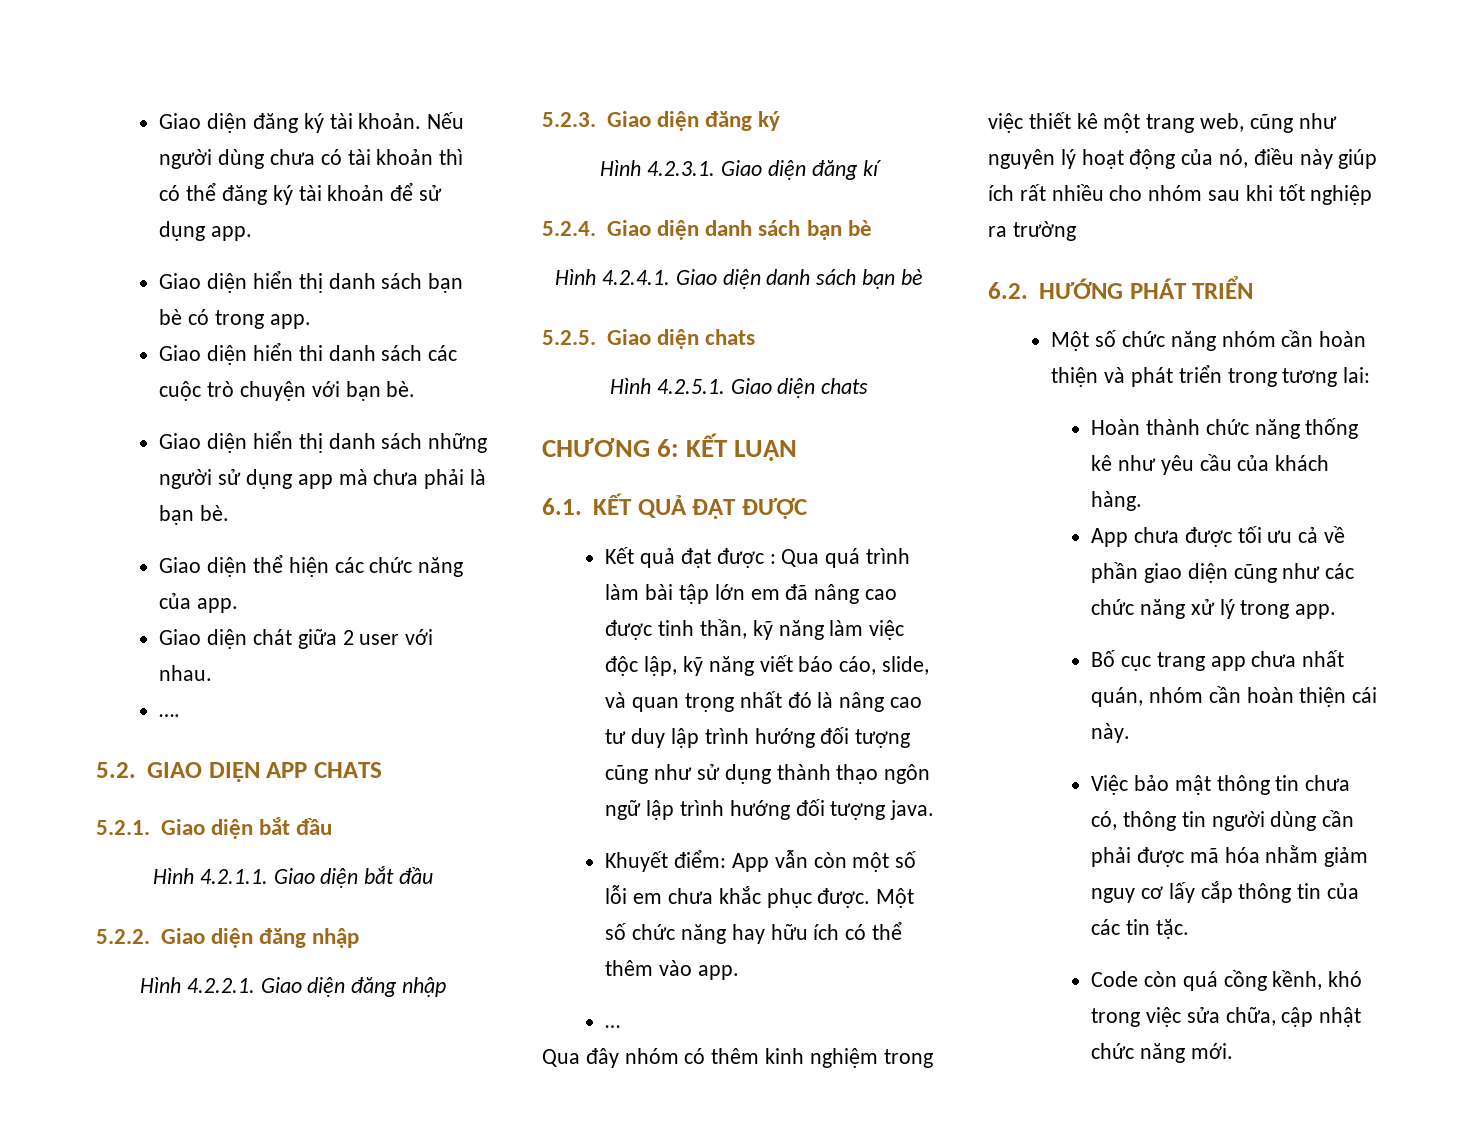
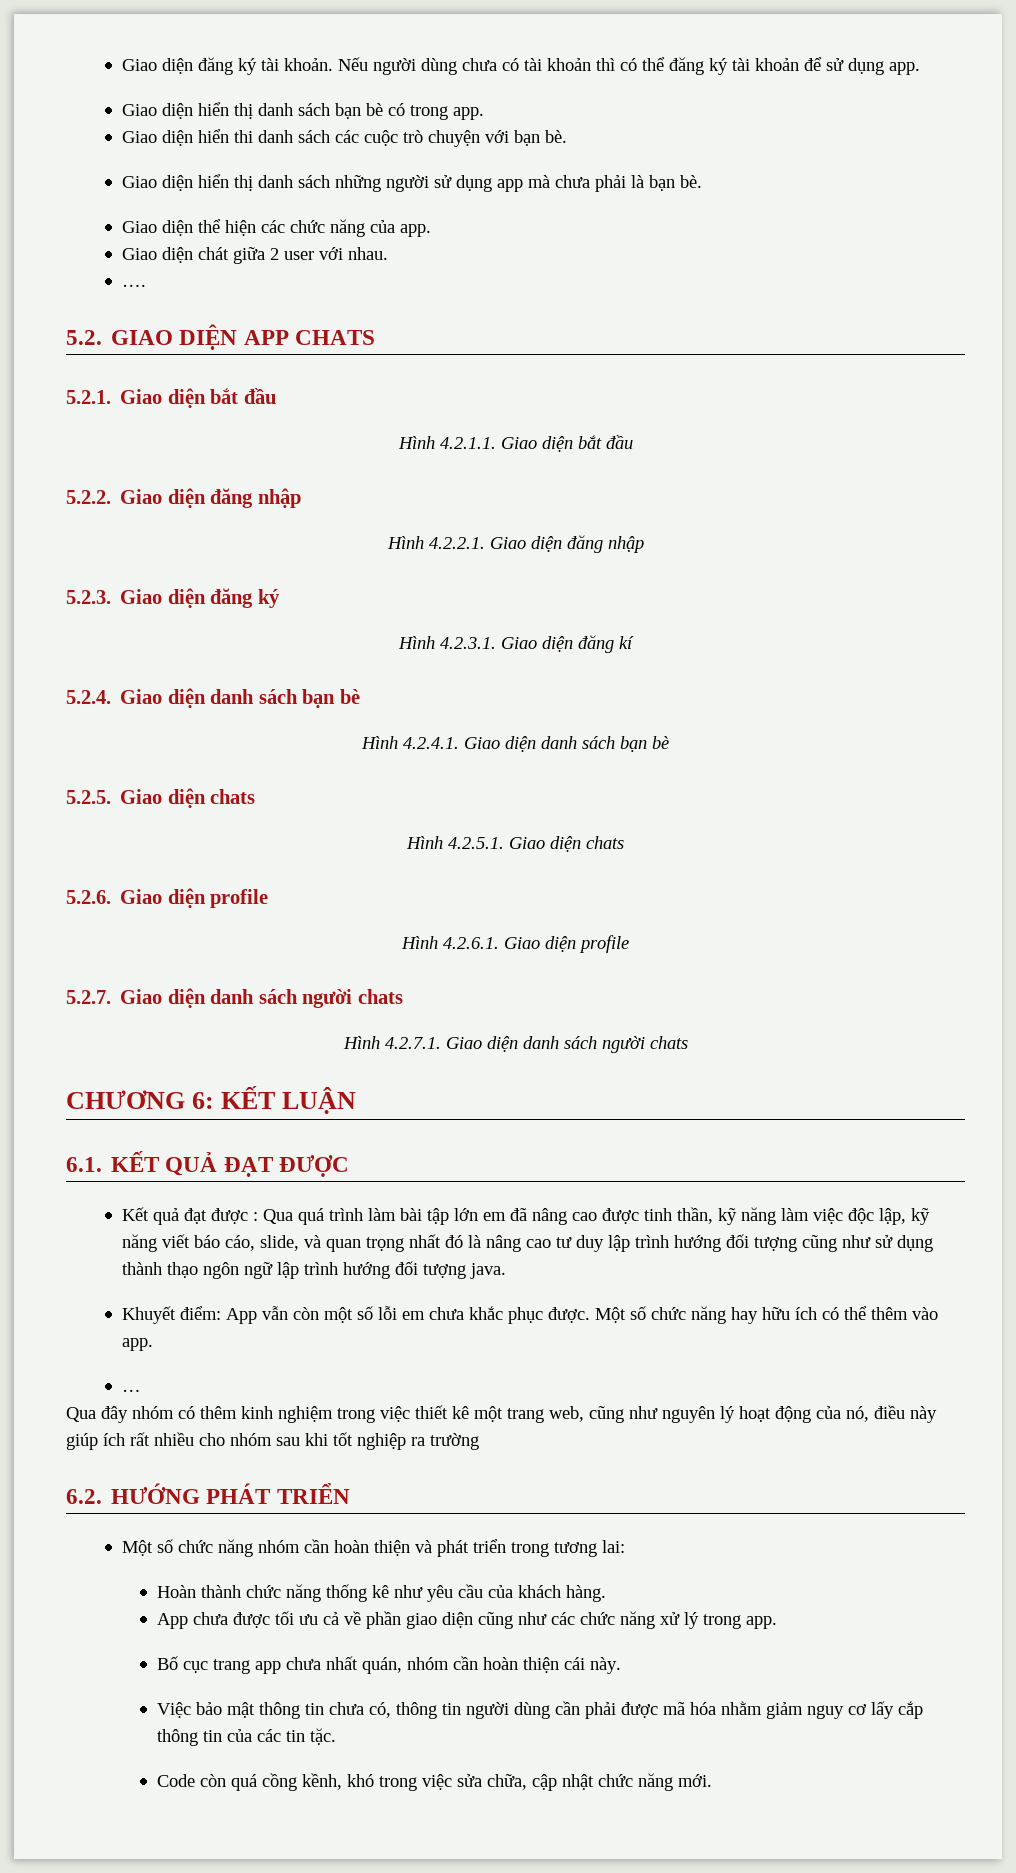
+ 5.2.6. Giao diện profile
+ Hình 4.2.6.1. Giao diện profile
+ 5.2.7. Giao diện danh sách người chats
+ Hình 4.2.7.1. Giao diện danh sách người chats

